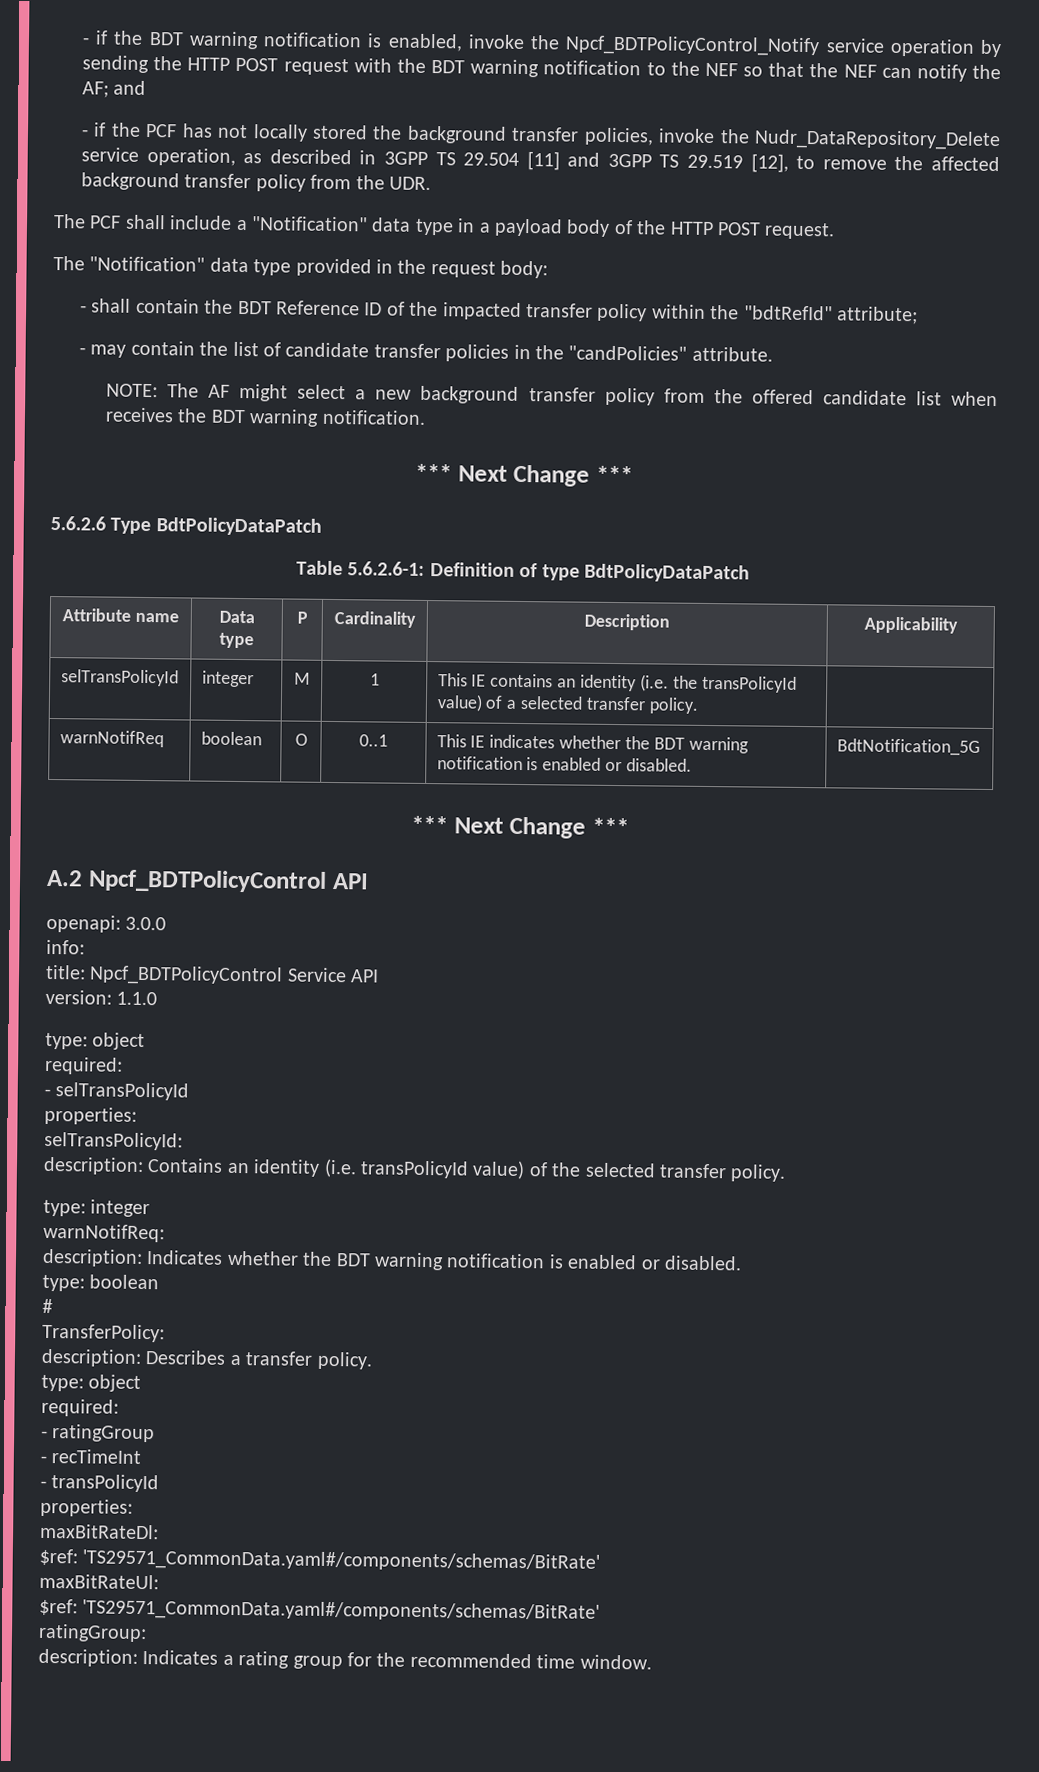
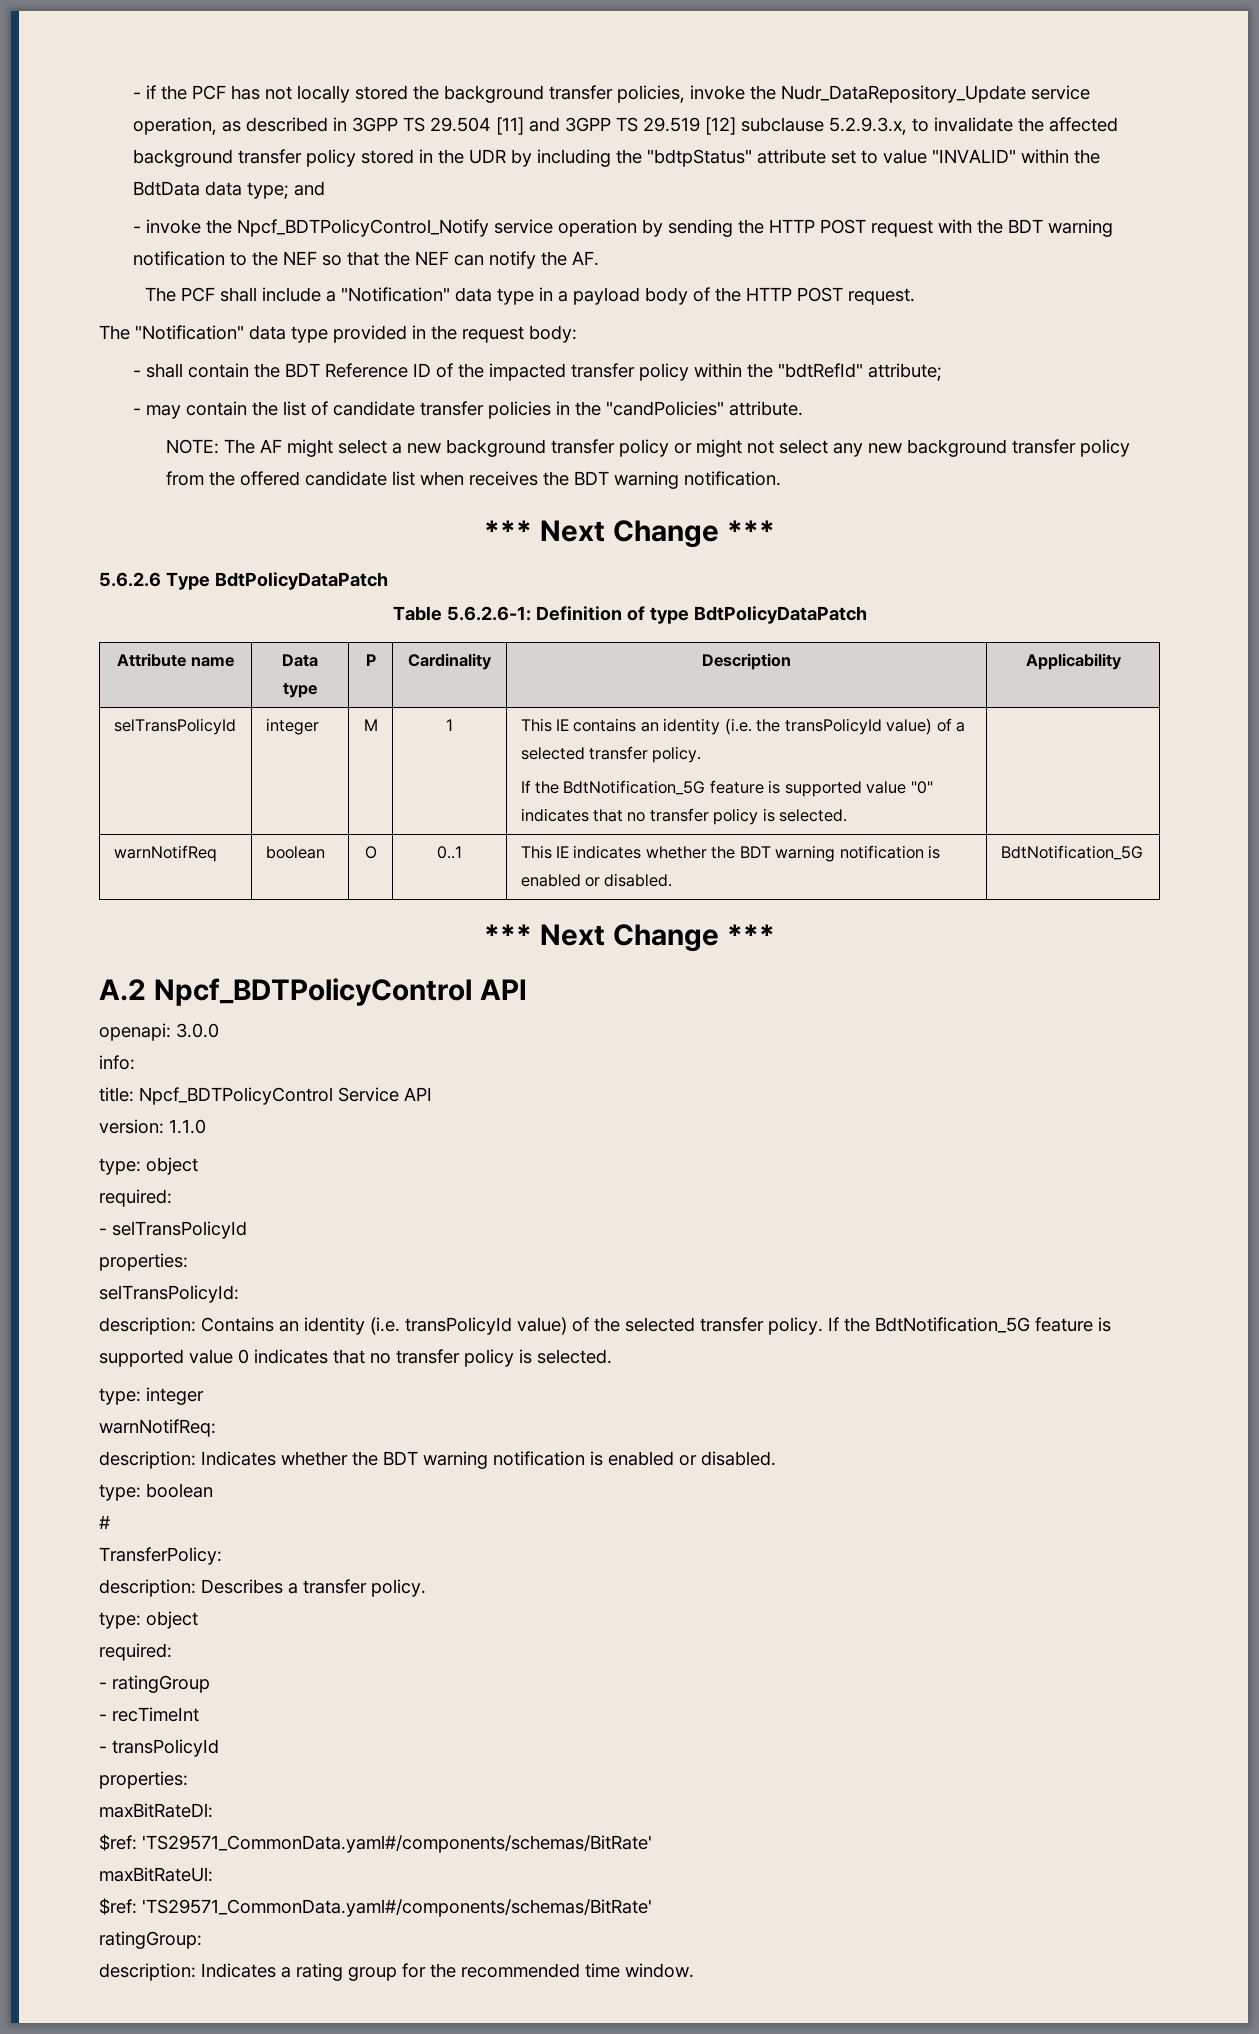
- - if the BDT warning notification is enabled, invoke the Npcf_BDTPolicyControl_Notify service operation by sending the HTTP POST request with the BDT warning notification to the NEF so that the NEF can notify the AF; and
- - if the PCF has not locally stored the background transfer policies, invoke the Nudr_DataRepository_Delete service operation, as described in 3GPP TS 29.504 [11] and 3GPP TS 29.519 [12], to remove the affected background transfer policy from the UDR.
+ - if the PCF has not locally stored the background transfer policies, invoke the Nudr_DataRepository_Update service operation, as described in 3GPP TS 29.504 [11] and 3GPP TS 29.519 [12] subclause 5.2.9.3.x, to invalidate the affected background transfer policy stored in the UDR by including the "bdtpStatus" attribute set to value "INVALID" within the BdtData data type; and
+ - invoke the Npcf_BDTPolicyControl_Notify service operation by sending the HTTP POST request with the BDT warning notification to the NEF so that the NEF can notify the AF.
- NOTE: The AF might select a new background transfer policy from the offered candidate list when receives the BDT warning notification.
+ NOTE: The AF might select a new background transfer policy or might not select any new background transfer policy from the offered candidate list when receives the BDT warning notification.
- selTransPolicyId | integer | M | 1 | This IE contains an identity (i.e. the transPolicyId value) of a selected transfer policy. |
+ selTransPolicyId | integer | M | 1 | This IE contains an identity (i.e. the transPolicyId value) of a selected transfer policy.
+ If the BdtNotification_5G feature is supported value "0" indicates that no transfer policy is selected. |
+ If the BdtNotification_5G feature is supported value 0 indicates that no transfer policy is selected.

